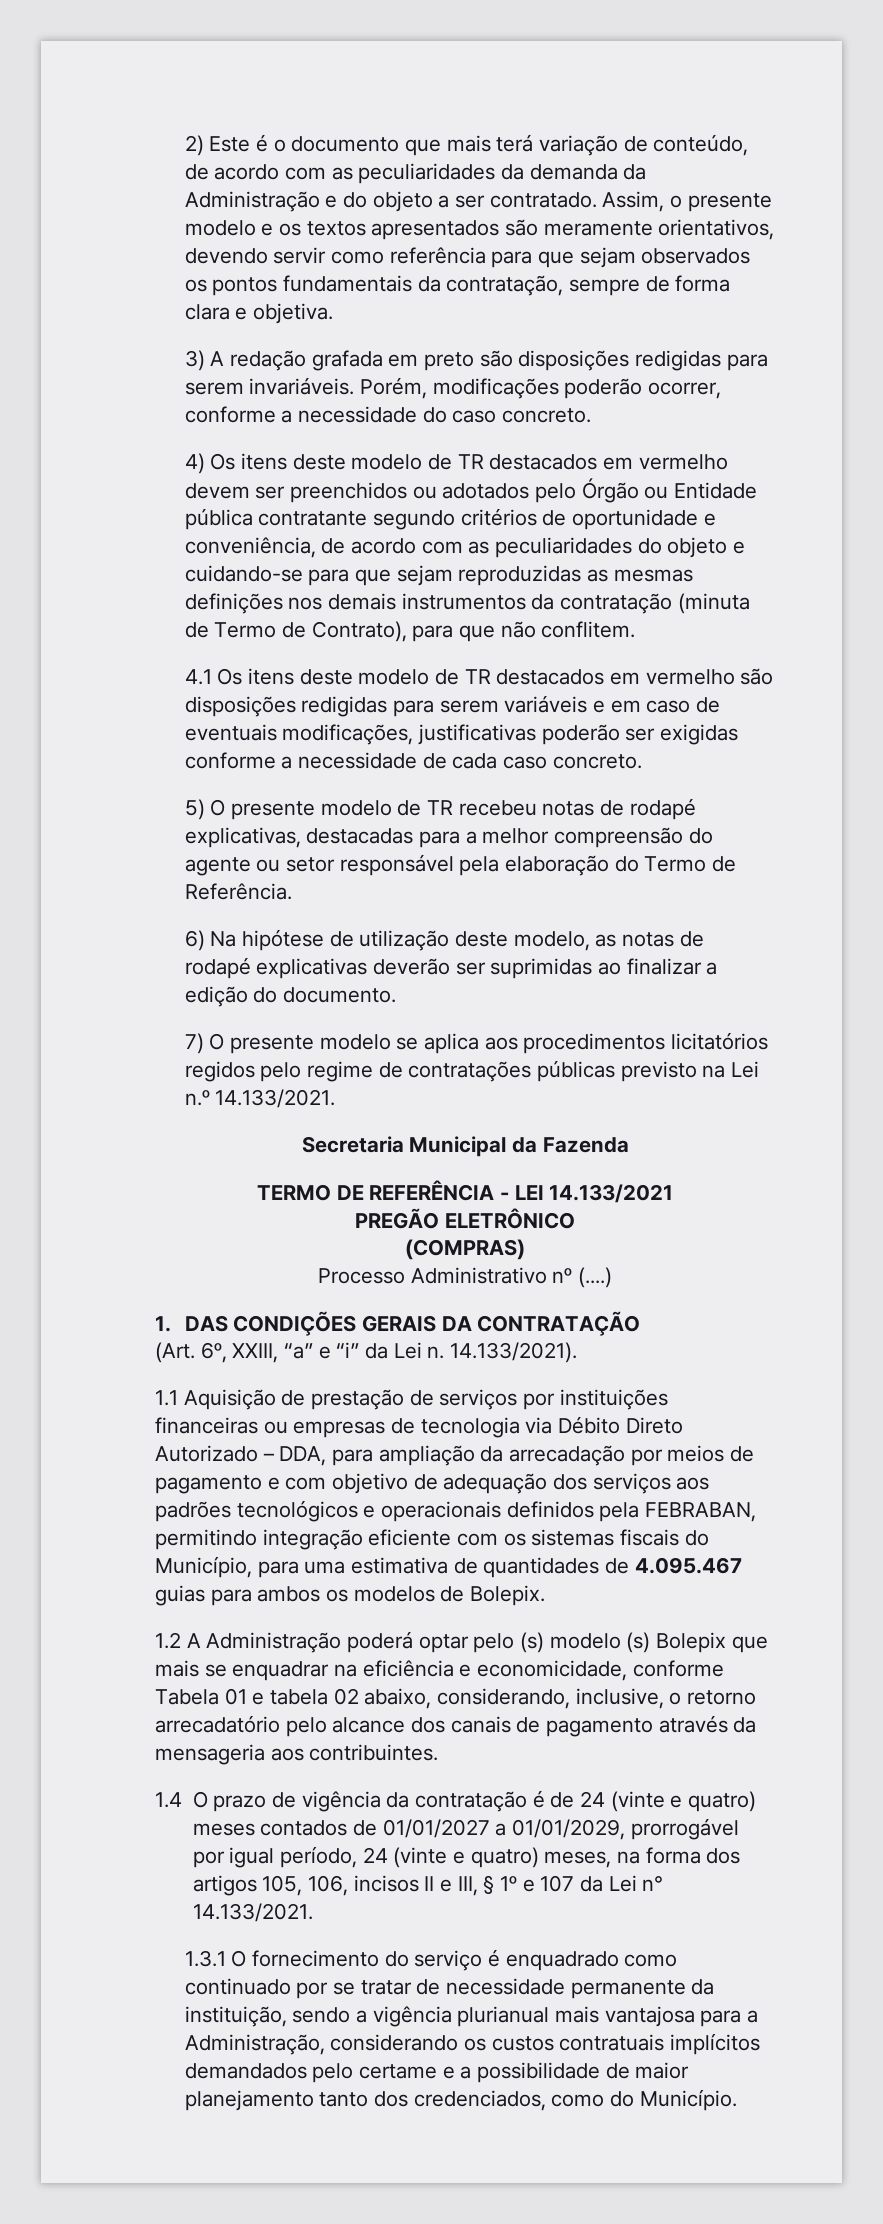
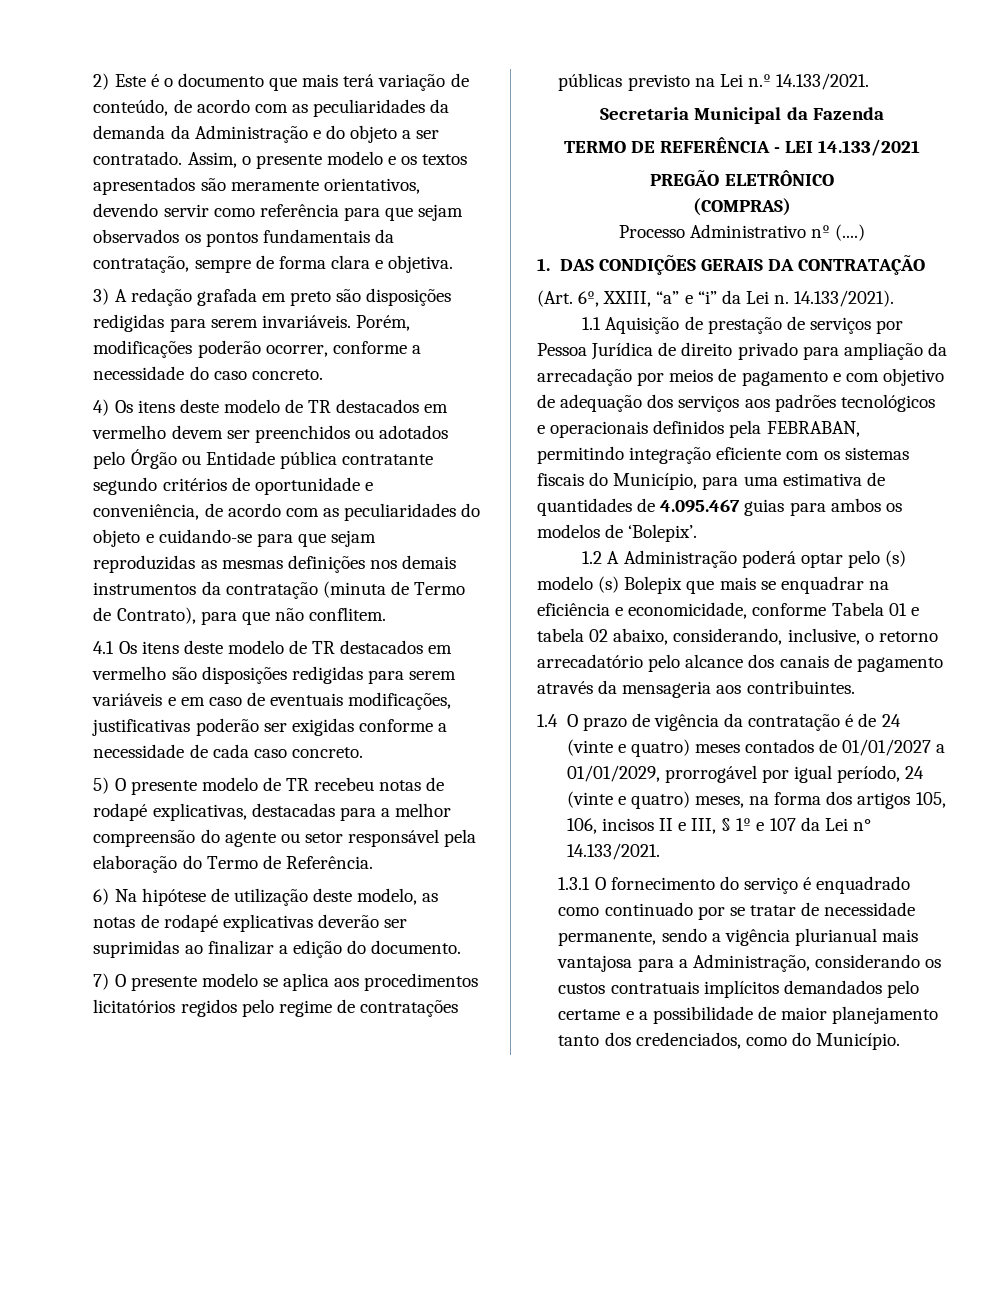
- 1.1 Aquisição de prestação de serviços por instituições financeiras ou empresas de tecnologia via Débito Direto Autorizado – DDA, para ampliação da arrecadação por meios de pagamento e com objetivo de adequação dos serviços aos padrões tecnológicos e operacionais definidos pela FEBRABAN, permitindo integração eficiente com os sistemas fiscais do Município, para uma estimativa de quantidades de 4.095.467 guias para ambos os modelos de Bolepix.
+ 1.1 Aquisição de prestação de serviços por Pessoa Jurídica de direito privado para ampliação da arrecadação por meios de pagamento e com objetivo de adequação dos serviços aos padrões tecnológicos e operacionais definidos pela FEBRABAN, permitindo integração eficiente com os sistemas fiscais do Município, para uma estimativa de quantidades de 4.095.467 guias para ambos os modelos de ‘Bolepix’.
- 1.3.1 O fornecimento do serviço é enquadrado como continuado por se tratar de necessidade permanente da instituição, sendo a vigência plurianual mais vantajosa para a Administração, considerando os custos contratuais implícitos demandados pelo certame e a possibilidade de maior planejamento tanto dos credenciados, como do Município.
+ 1.3.1 O fornecimento do serviço é enquadrado como continuado por se tratar de necessidade permanente, sendo a vigência plurianual mais vantajosa para a Administração, considerando os custos contratuais implícitos demandados pelo certame e a possibilidade de maior planejamento tanto dos credenciados, como do Município.

